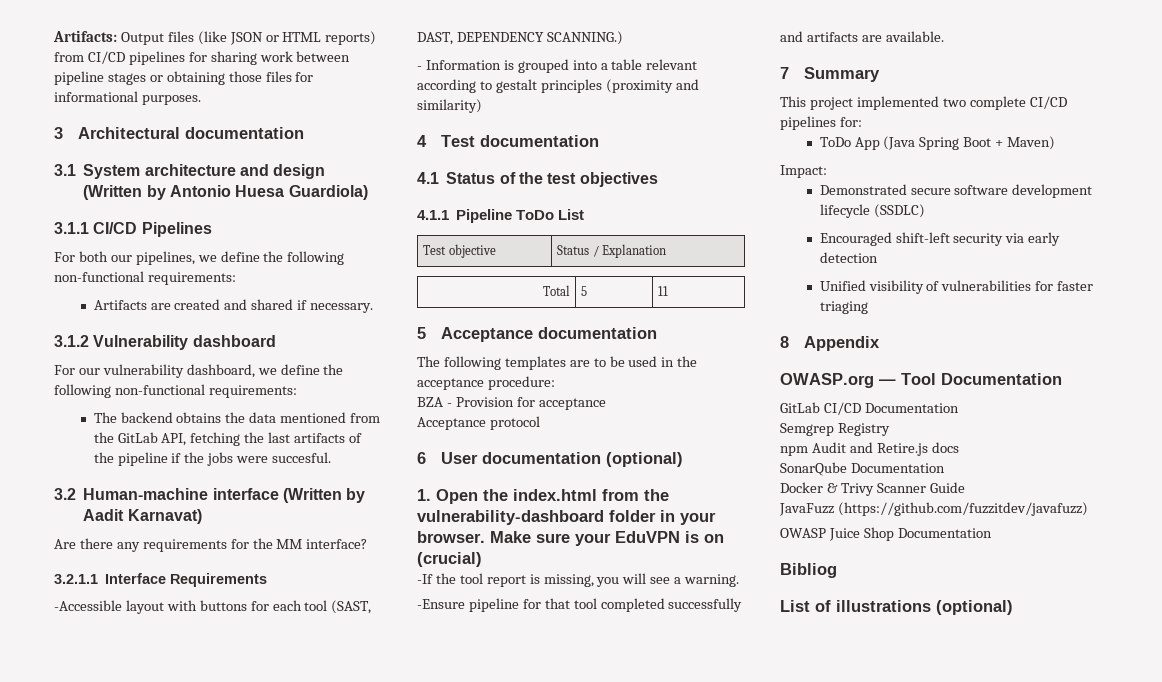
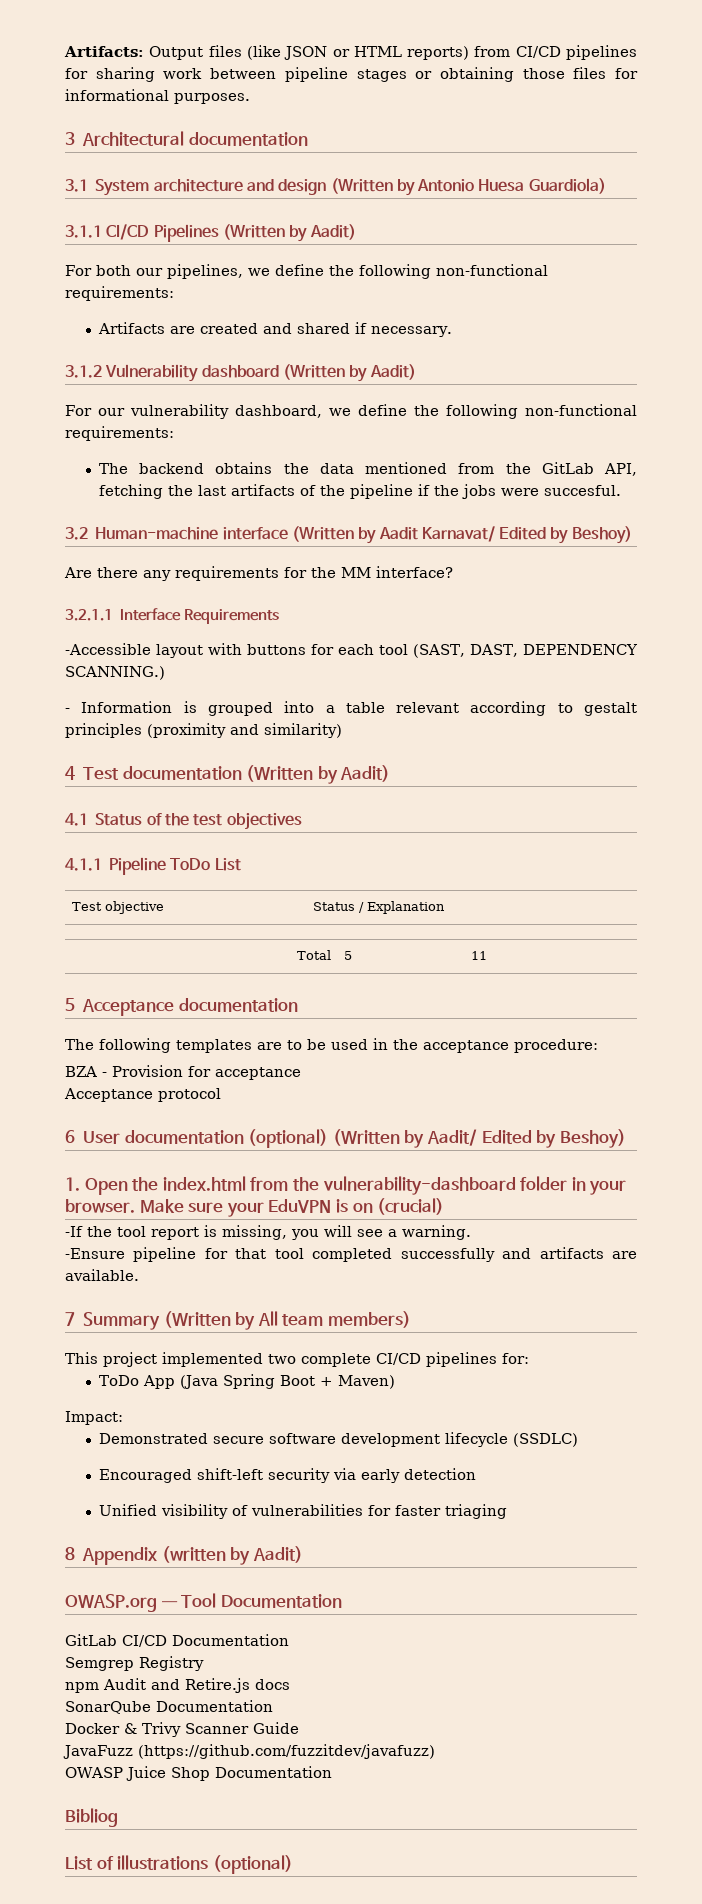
- 3.1.1 CI/CD Pipelines
+ 3.1.1 CI/CD Pipelines (Written by Aadit)
- 3.1.2 Vulnerability dashboard
+ 3.1.2 Vulnerability dashboard (Written by Aadit)
- 3.2 Human-machine interface (Written by Aadit Karnavat)
+ 3.2 Human-machine interface (Written by Aadit Karnavat/ Edited by Beshoy)
- 4 Test documentation
+ 4 Test documentation (Written by Aadit)
- 6 User documentation (optional)
+ 6 User documentation (optional) (Written by Aadit/ Edited by Beshoy)
- 7 Summary
+ 7 Summary (Written by All team members)
- 8 Appendix
+ 8 Appendix (written by Aadit)

